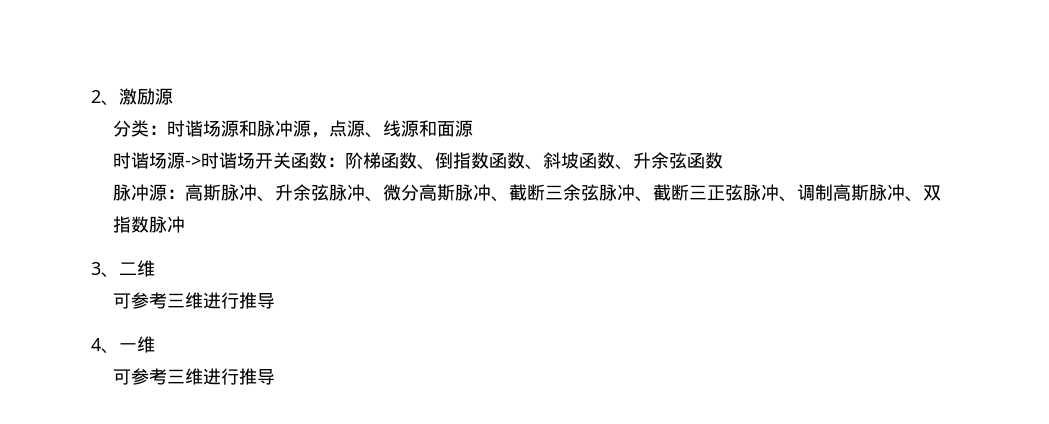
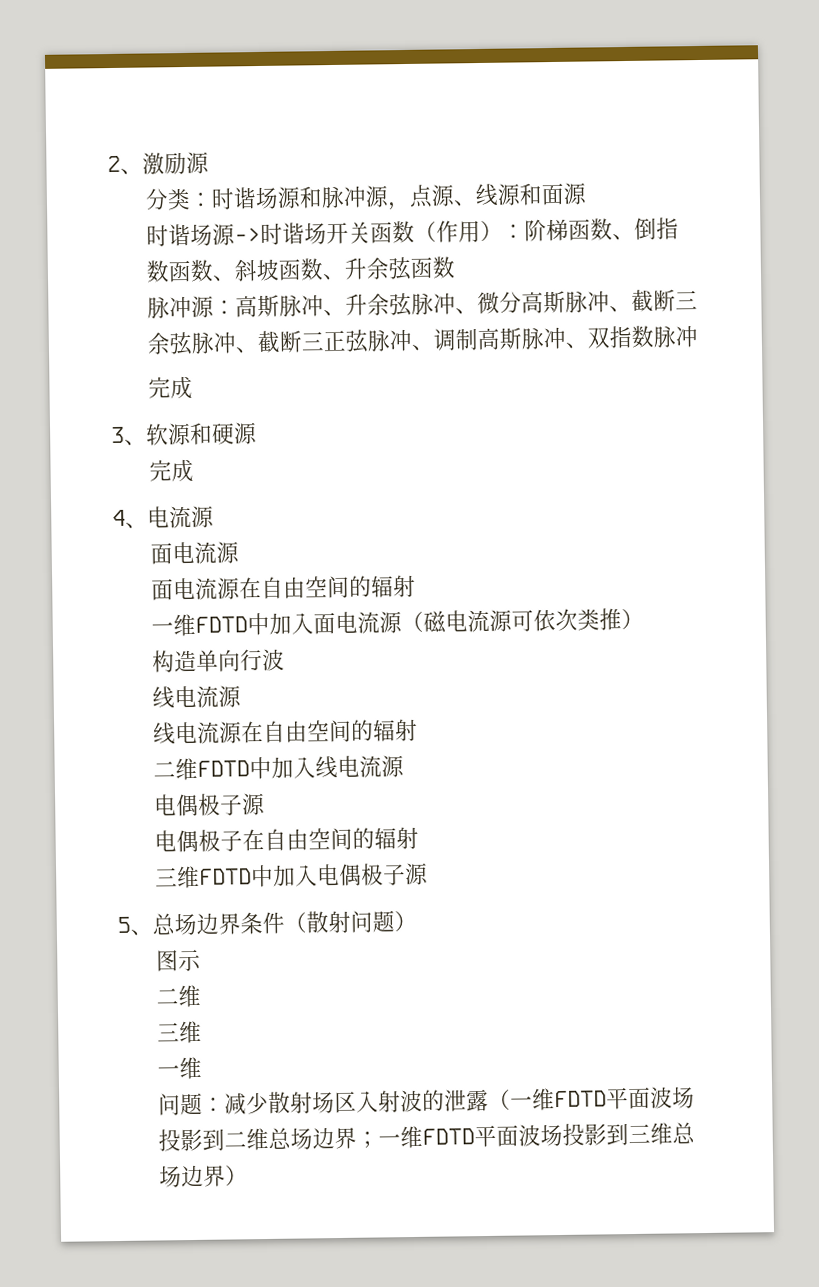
- 时谐场源->时谐场开关函数：阶梯函数、倒指数函数、斜坡函数、升余弦函数
+ 时谐场源->时谐场开关函数（作用）：阶梯函数、倒指数函数、斜坡函数、升余弦函数
  脉冲源：高斯脉冲、升余弦脉冲、微分高斯脉冲、截断三余弦脉冲、截断三正弦脉冲、调制高斯脉冲、双指数脉冲
+ 完成
- 3、二维
- 可参考三维进行推导
- 4、一维
- 可参考三维进行推导
+ 3、软源和硬源
+ 完成
+ 4、电流源
+ 面电流源
+ 面电流源在自由空间的辐射
+ 一维FDTD中加入面电流源（磁电流源可依次类推）
+ 构造单向行波
+ 线电流源
+ 线电流源在自由空间的辐射
+ 二维FDTD中加入线电流源
+ 电偶极子源
+ 电偶极子在自由空间的辐射
+ 三维FDTD中加入电偶极子源
+ 5、总场边界条件（散射问题）
+ 图示
+ 二维
+ 三维
+ 一维
+ 问题：减少散射场区入射波的泄露（一维FDTD平面波场投影到二维总场边界；一维FDTD平面波场投影到三维总场边界）

